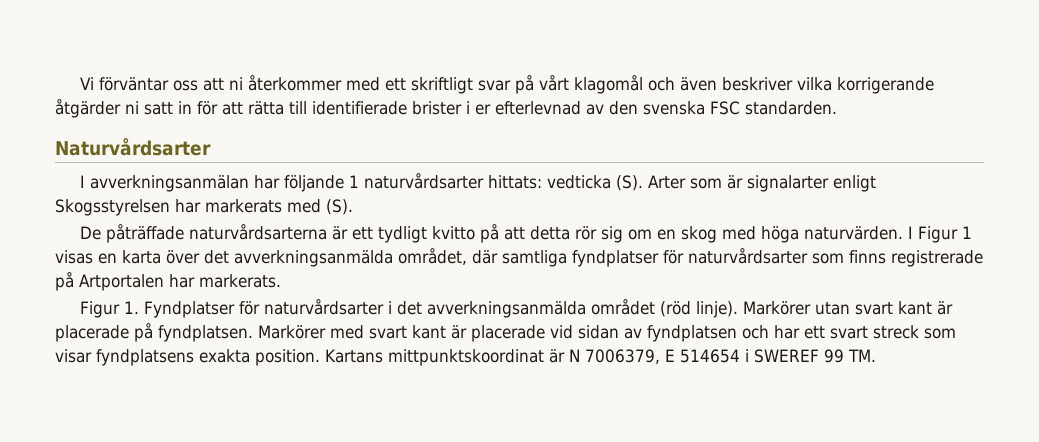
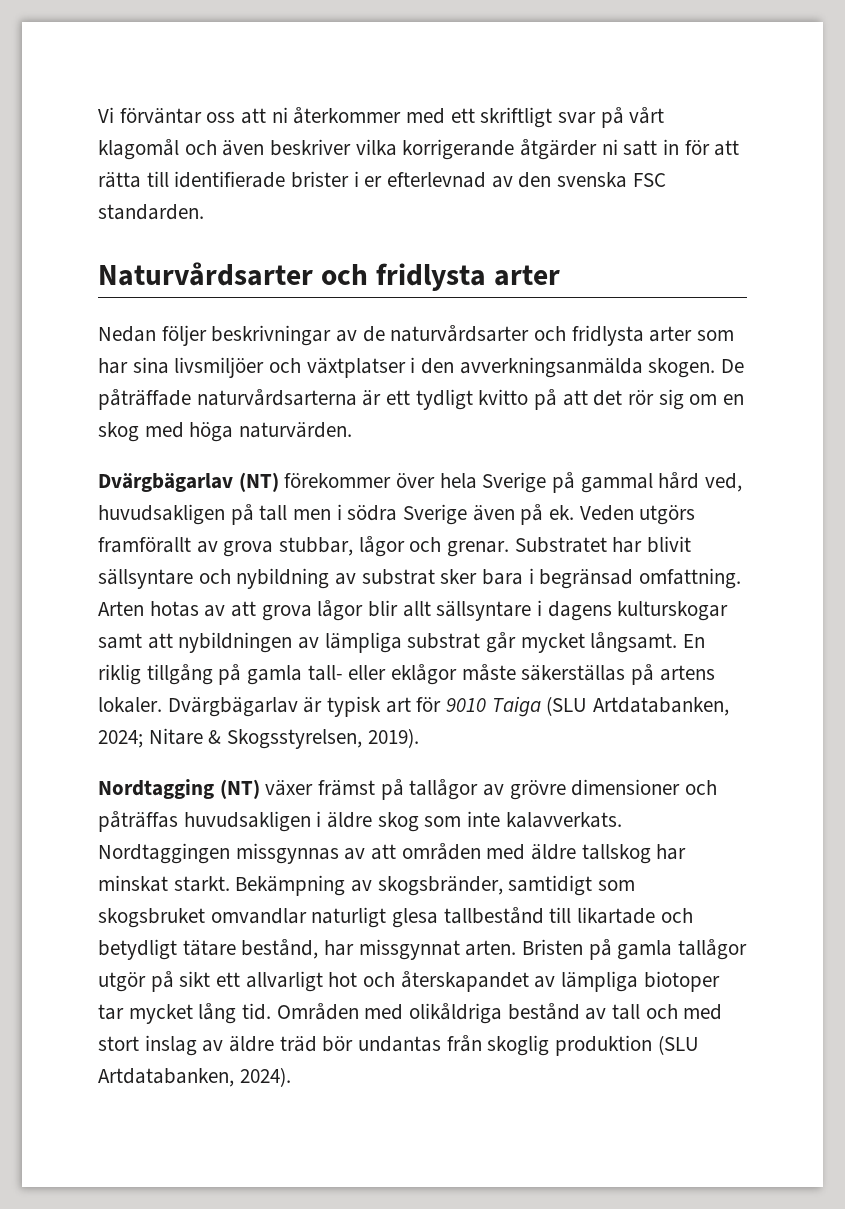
- Naturvårdsarter
- I avverkningsanmälan har följande 1 naturvårdsarter hittats: vedticka (S). Arter som är signalarter enligt Skogsstyrelsen har markerats med (S).
- De påträffade naturvårdsarterna är ett tydligt kvitto på att detta rör sig om en skog med höga naturvärden. I Figur 1 visas en karta över det avverkningsanmälda området, där samtliga fyndplatser för naturvårdsarter som finns registrerade på Artportalen har markerats.
- Figur 1. Fyndplatser för naturvårdsarter i det avverkningsanmälda området (röd linje). Markörer utan svart kant är placerade på fyndplatsen. Markörer med svart kant är placerade vid sidan av fyndplatsen och har ett svart streck som visar fyndplatsens exakta position. Kartans mittpunktskoordinat är N 7006379, E 514654 i SWEREF 99 TM.
+ Naturvårdsarter och fridlysta arter
+ Nedan följer beskrivningar av de naturvårdsarter och fridlysta arter som har sina livsmiljöer och växtplatser i den avverkningsanmälda skogen. De påträffade naturvårdsarterna är ett tydligt kvitto på att det rör sig om en skog med höga naturvärden.
+ Dvärgbägarlav (NT) förekommer över hela Sverige på gammal hård ved, huvudsakligen på tall men i södra Sverige även på ek. Veden utgörs framförallt av grova stubbar, lågor och grenar. Substratet har blivit sällsyntare och nybildning av substrat sker bara i begränsad omfattning. Arten hotas av att grova lågor blir allt sällsyntare i dagens kulturskogar samt att nybildningen av lämpliga substrat går mycket långsamt. En riklig tillgång på gamla tall- eller eklågor måste säkerställas på artens lokaler. Dvärgbägarlav är typisk art för 9010 Taiga (SLU Artdatabanken, 2024; Nitare & Skogsstyrelsen, 2019).
+ Nordtagging (NT) växer främst på tallågor av grövre dimensioner och påträffas huvudsakligen i äldre skog som inte kalavverkats. Nordtaggingen missgynnas av att områden med äldre tallskog har minskat starkt. Bekämpning av skogsbränder, samtidigt som skogsbruket omvandlar naturligt glesa tallbestånd till likartade och betydligt tätare bestånd, har missgynnat arten. Bristen på gamla tallågor utgör på sikt ett allvarligt hot och återskapandet av lämpliga biotoper tar mycket lång tid. Områden med olikåldriga bestånd av tall och med stort inslag av äldre träd bör undantas från skoglig produktion (SLU Artdatabanken, 2024).

